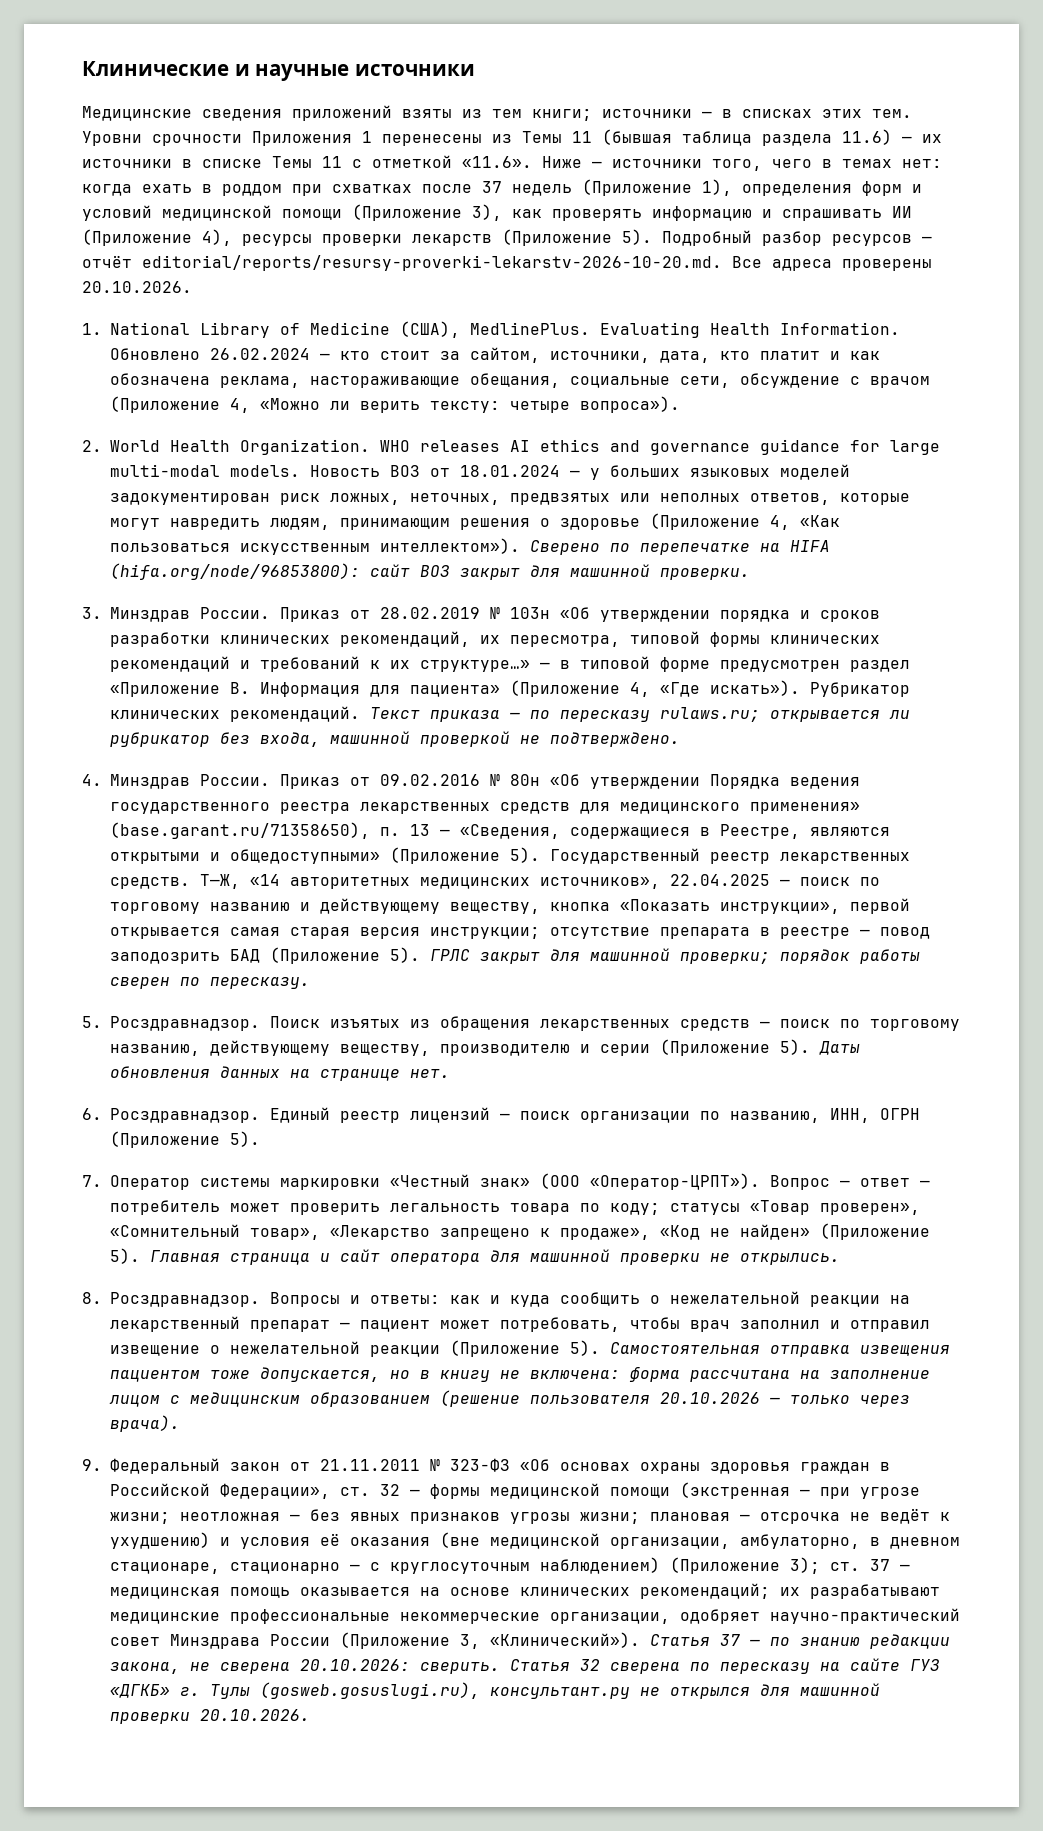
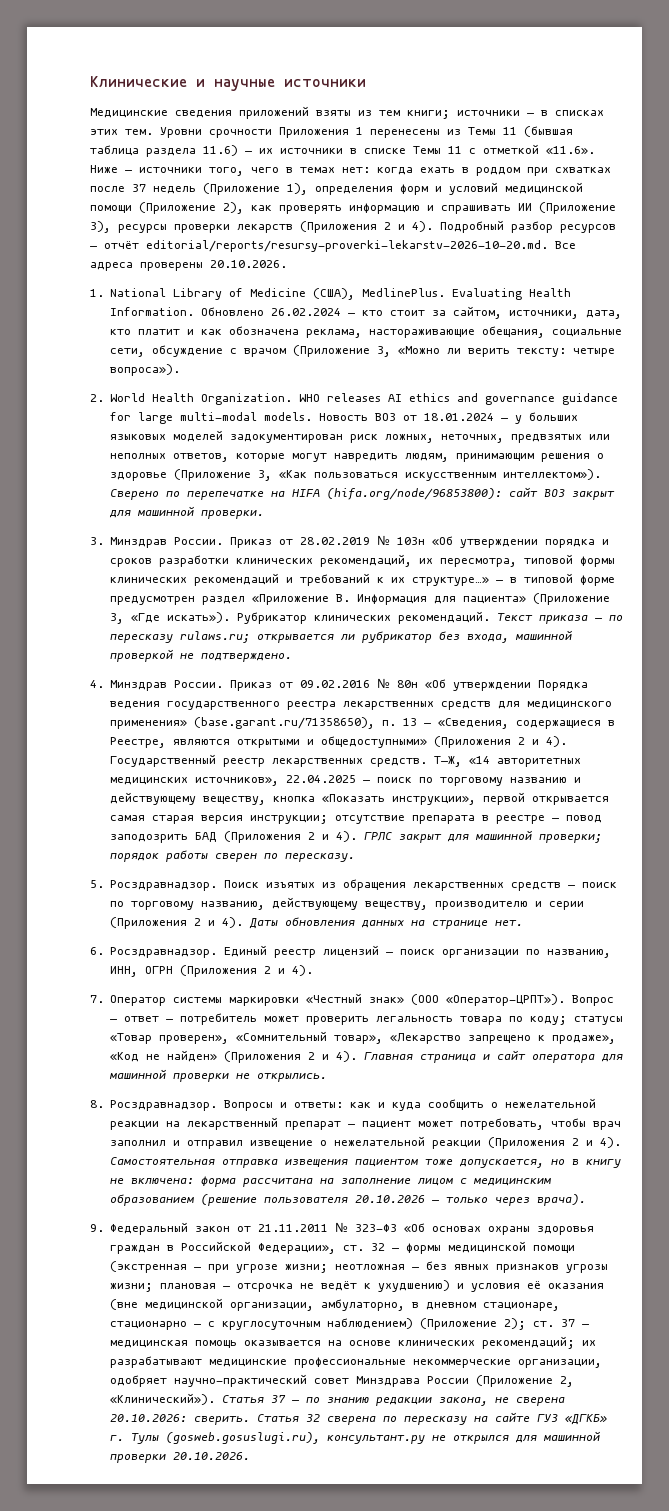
- Уровни срочности Приложения 1 перенесены из Темы 11 (бывшая таблица раздела 11.6) — их источники в списке Темы 11 с отметкой «11.6». Ниже — источники того, чего в темах нет: когда ехать в роддом при схватках после 37 недель (Приложение 1), определения форм и условий медицинской помощи (Приложение 3), как проверять информацию и спрашивать ИИ (Приложение 4), ресурсы проверки лекарств (Приложение 5).
+ Уровни срочности Приложения 1 перенесены из Темы 11 (бывшая таблица раздела 11.6) — их источники в списке Темы 11 с отметкой «11.6». Ниже — источники того, чего в темах нет: когда ехать в роддом при схватках после 37 недель (Приложение 1), определения форм и условий медицинской помощи (Приложение 2), как проверять информацию и спрашивать ИИ (Приложение 3), ресурсы проверки лекарств (Приложения 2 и 4).
- Обновлено 26.02.2024 — кто стоит за сайтом, источники, дата, кто платит и как обозначена реклама, настораживающие обещания, социальные сети, обсуждение с врачом (Приложение 4, «Можно ли верить тексту: четыре вопроса»).
+ Обновлено 26.02.2024 — кто стоит за сайтом, источники, дата, кто платит и как обозначена реклама, настораживающие обещания, социальные сети, обсуждение с врачом (Приложение 3, «Можно ли верить тексту: четыре вопроса»).
- Новость ВОЗ от 18.01.2024 — у больших языковых моделей задокументирован риск ложных, неточных, предвзятых или неполных ответов, которые могут навредить людям, принимающим решения о здоровье (Приложение 4, «Как пользоваться искусственным интеллектом»).
+ Новость ВОЗ от 18.01.2024 — у больших языковых моделей задокументирован риск ложных, неточных, предвзятых или неполных ответов, которые могут навредить людям, принимающим решения о здоровье (Приложение 3, «Как пользоваться искусственным интеллектом»).
- — в типовой форме предусмотрен раздел «Приложение В. Информация для пациента» (Приложение 4, «Где искать»).
+ — в типовой форме предусмотрен раздел «Приложение В. Информация для пациента» (Приложение 3, «Где искать»).
- Приказ от 09.02.2016 № 80н «Об утверждении Порядка ведения государственного реестра лекарственных средств для медицинского применения» (base.garant.ru/71358650), п. 13 — «Сведения, содержащиеся в Реестре, являются открытыми и общедоступными» (Приложение 5).
+ Приказ от 09.02.2016 № 80н «Об утверждении Порядка ведения государственного реестра лекарственных средств для медицинского применения» (base.garant.ru/71358650), п. 13 — «Сведения, содержащиеся в Реестре, являются открытыми и общедоступными» (Приложения 2 и 4).
- Т—Ж, «14 авторитетных медицинских источников», 22.04.2025 — поиск по торговому названию и действующему веществу, кнопка «Показать инструкции», первой открывается самая старая версия инструкции; отсутствие препарата в реестре — повод заподозрить БАД (Приложение 5).
+ Т—Ж, «14 авторитетных медицинских источников», 22.04.2025 — поиск по торговому названию и действующему веществу, кнопка «Показать инструкции», первой открывается самая старая версия инструкции; отсутствие препарата в реестре — повод заподозрить БАД (Приложения 2 и 4).
- Поиск изъятых из обращения лекарственных средств — поиск по торговому названию, действующему веществу, производителю и серии (Приложение 5).
+ Поиск изъятых из обращения лекарственных средств — поиск по торговому названию, действующему веществу, производителю и серии (Приложения 2 и 4).
- Единый реестр лицензий — поиск организации по названию, ИНН, ОГРН (Приложение 5).
+ Единый реестр лицензий — поиск организации по названию, ИНН, ОГРН (Приложения 2 и 4).
- Вопрос — ответ — потребитель может проверить легальность товара по коду; статусы «Товар проверен», «Сомнительный товар», «Лекарство запрещено к продаже», «Код не найден» (Приложение 5).
+ Вопрос — ответ — потребитель может проверить легальность товара по коду; статусы «Товар проверен», «Сомнительный товар», «Лекарство запрещено к продаже», «Код не найден» (Приложения 2 и 4).
- Вопросы и ответы: как и куда сообщить о нежелательной реакции на лекарственный препарат — пациент может потребовать, чтобы врач заполнил и отправил извещение о нежелательной реакции (Приложение 5).
+ Вопросы и ответы: как и куда сообщить о нежелательной реакции на лекарственный препарат — пациент может потребовать, чтобы врач заполнил и отправил извещение о нежелательной реакции (Приложения 2 и 4).
- плановая — отсрочка не ведёт к ухудшению) и условия её оказания (вне медицинской организации, амбулаторно, в дневном стационаре, стационарно — с круглосуточным наблюдением) (Приложение 3);
+ плановая — отсрочка не ведёт к ухудшению) и условия её оказания (вне медицинской организации, амбулаторно, в дневном стационаре, стационарно — с круглосуточным наблюдением) (Приложение 2);
- их разрабатывают медицинские профессиональные некоммерческие организации, одобряет научно-практический совет Минздрава России (Приложение 3, «Клинический»).
+ их разрабатывают медицинские профессиональные некоммерческие организации, одобряет научно-практический совет Минздрава России (Приложение 2, «Клинический»).

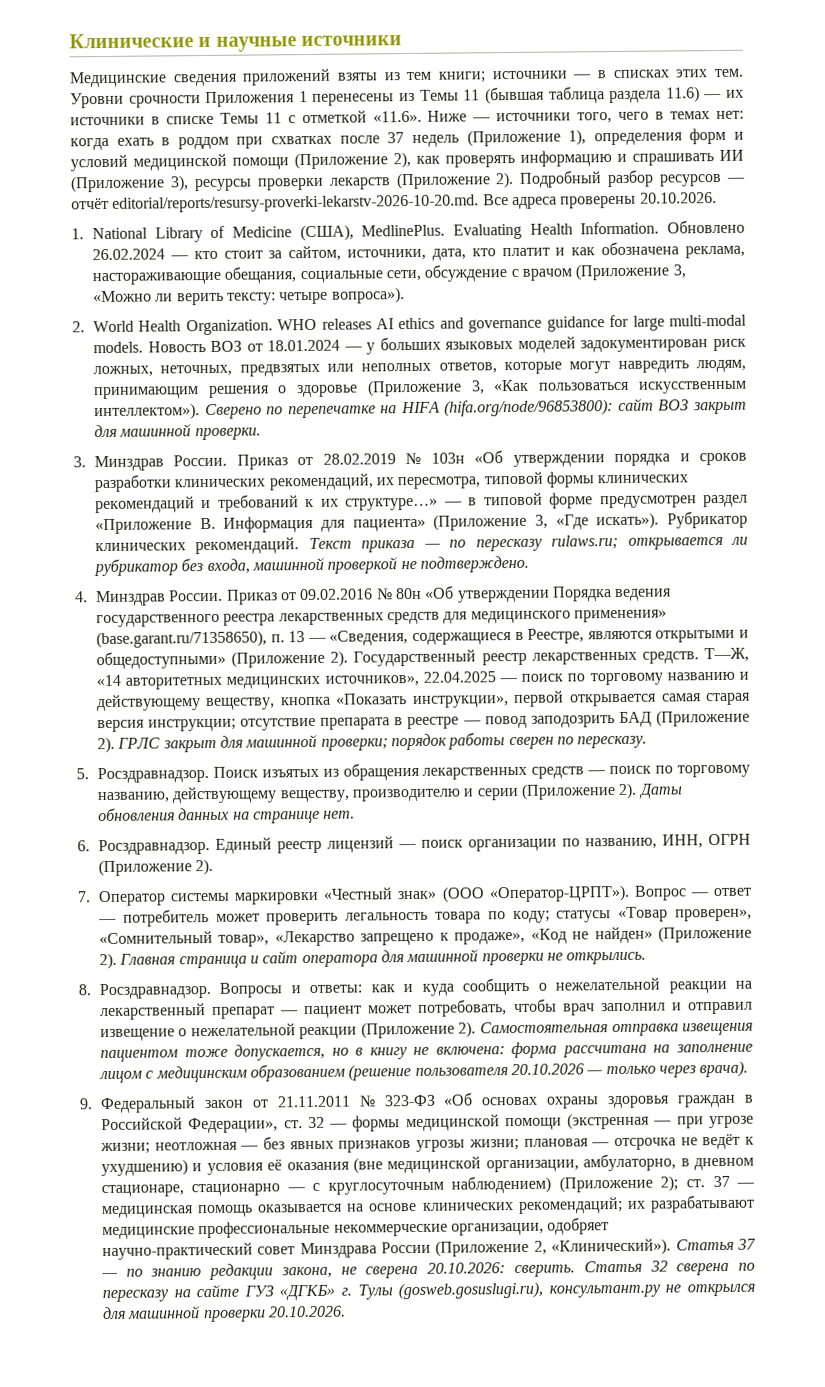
- Уровни срочности Приложения 1 перенесены из Темы 11 (бывшая таблица раздела 11.6) — их источники в списке Темы 11 с отметкой «11.6». Ниже — источники того, чего в темах нет: когда ехать в роддом при схватках после 37 недель (Приложение 1), определения форм и условий медицинской помощи (Приложение 2), как проверять информацию и спрашивать ИИ (Приложение 3), ресурсы проверки лекарств (Приложения 2 и 4).
+ Уровни срочности Приложения 1 перенесены из Темы 11 (бывшая таблица раздела 11.6) — их источники в списке Темы 11 с отметкой «11.6». Ниже — источники того, чего в темах нет: когда ехать в роддом при схватках после 37 недель (Приложение 1), определения форм и условий медицинской помощи (Приложение 2), как проверять информацию и спрашивать ИИ (Приложение 3), ресурсы проверки лекарств (Приложение 2).
- Приказ от 09.02.2016 № 80н «Об утверждении Порядка ведения государственного реестра лекарственных средств для медицинского применения» (base.garant.ru/71358650), п. 13 — «Сведения, содержащиеся в Реестре, являются открытыми и общедоступными» (Приложения 2 и 4).
+ Приказ от 09.02.2016 № 80н «Об утверждении Порядка ведения государственного реестра лекарственных средств для медицинского применения» (base.garant.ru/71358650), п. 13 — «Сведения, содержащиеся в Реестре, являются открытыми и общедоступными» (Приложение 2).
- Т—Ж, «14 авторитетных медицинских источников», 22.04.2025 — поиск по торговому названию и действующему веществу, кнопка «Показать инструкции», первой открывается самая старая версия инструкции; отсутствие препарата в реестре — повод заподозрить БАД (Приложения 2 и 4).
+ Т—Ж, «14 авторитетных медицинских источников», 22.04.2025 — поиск по торговому названию и действующему веществу, кнопка «Показать инструкции», первой открывается самая старая версия инструкции; отсутствие препарата в реестре — повод заподозрить БАД (Приложение 2).
- Поиск изъятых из обращения лекарственных средств — поиск по торговому названию, действующему веществу, производителю и серии (Приложения 2 и 4).
+ Поиск изъятых из обращения лекарственных средств — поиск по торговому названию, действующему веществу, производителю и серии (Приложение 2).
- Единый реестр лицензий — поиск организации по названию, ИНН, ОГРН (Приложения 2 и 4).
+ Единый реестр лицензий — поиск организации по названию, ИНН, ОГРН (Приложение 2).
- Вопрос — ответ — потребитель может проверить легальность товара по коду; статусы «Товар проверен», «Сомнительный товар», «Лекарство запрещено к продаже», «Код не найден» (Приложения 2 и 4).
+ Вопрос — ответ — потребитель может проверить легальность товара по коду; статусы «Товар проверен», «Сомнительный товар», «Лекарство запрещено к продаже», «Код не найден» (Приложение 2).
- Вопросы и ответы: как и куда сообщить о нежелательной реакции на лекарственный препарат — пациент может потребовать, чтобы врач заполнил и отправил извещение о нежелательной реакции (Приложения 2 и 4).
+ Вопросы и ответы: как и куда сообщить о нежелательной реакции на лекарственный препарат — пациент может потребовать, чтобы врач заполнил и отправил извещение о нежелательной реакции (Приложение 2).

